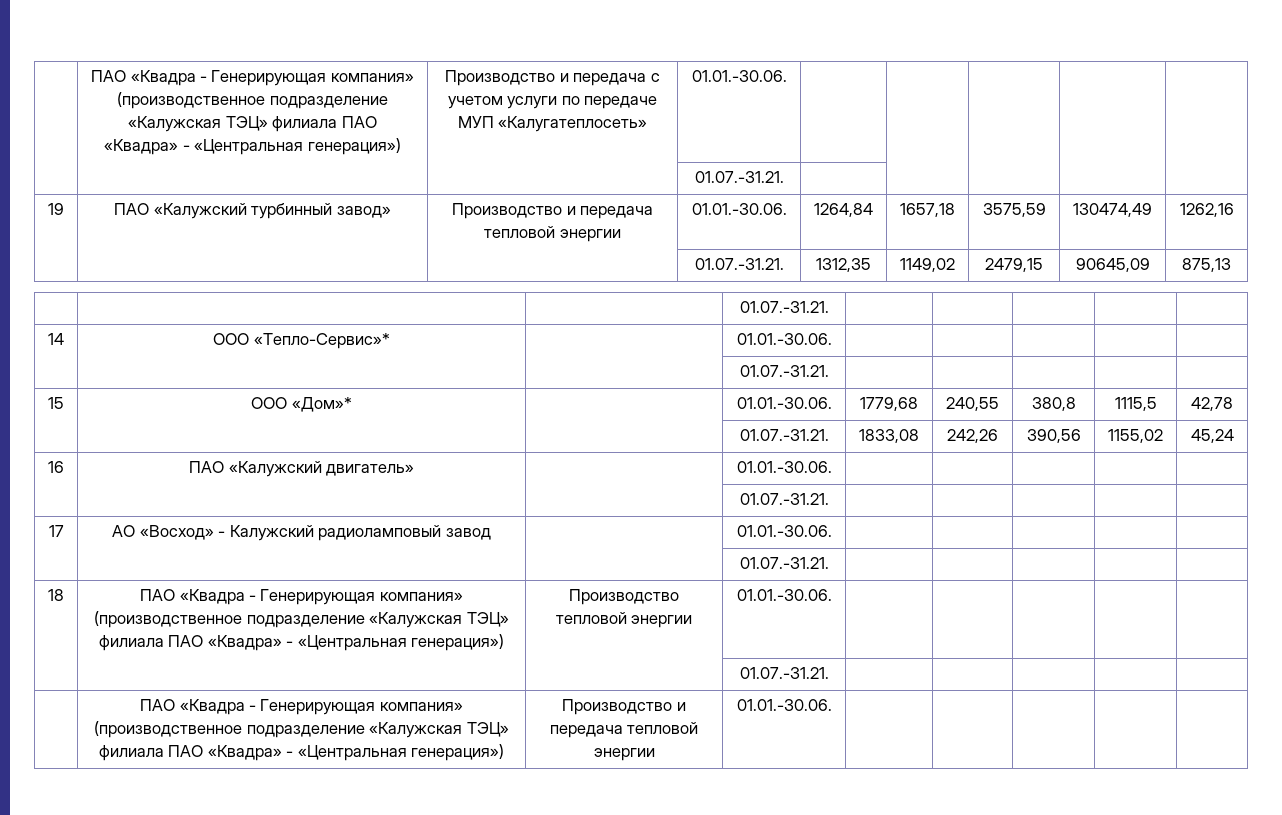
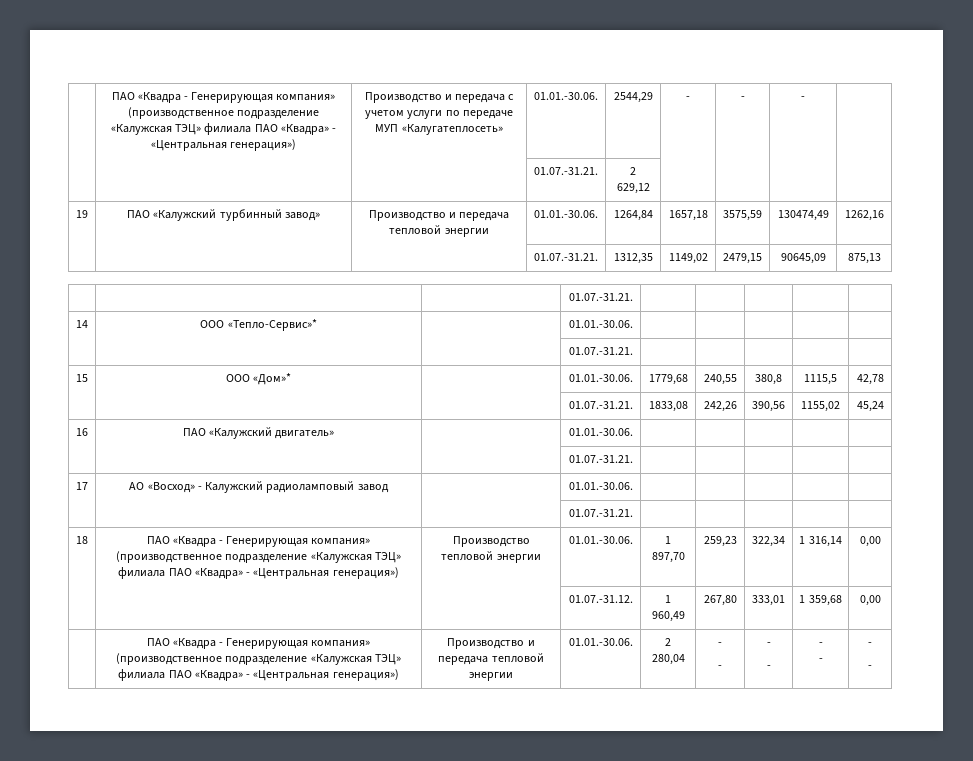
- | ПАО «Квадра - Генерирующая компания» (производственное подразделение «Калужская ТЭЦ» филиала ПАО «Квадра» - «Центральная генерация») | Производство и передача с учетом услуги по передаче МУП «Калугатеплосеть» | 01.01.-30.06. | | | | |
- | | | 01.07.-31.21. | | | | |
+ | ПАО «Квадра - Генерирующая компания» (производственное подразделение «Калужская ТЭЦ» филиала ПАО «Квадра» - «Центральная генерация») | Производство и передача с учетом услуги по передаче МУП «Калугатеплосеть» | 01.01.-30.06. | 2544,29 | - | - | - |
+ | | | 01.07.-31.21. | 2 629,12 | | | |
- 18 | ПАО «Квадра - Генерирующая компания» (производственное подразделение «Калужская ТЭЦ» филиала ПАО «Квадра» - «Центральная генерация») | Производство тепловой энергии | 01.01.-30.06. | | | | |
- | | | 01.07.-31.21. | | | | |
+ 18 | ПАО «Квадра - Генерирующая компания» (производственное подразделение «Калужская ТЭЦ» филиала ПАО «Квадра» - «Центральная генерация») | Производство тепловой энергии | 01.01.-30.06. | 1 897,70 | 259,23 | 322,34 | 1 316,14 | 0,00
+ | | | 01.07.-31.12. | 1 960,49 | 267,80 | 333,01 | 1 359,68 | 0,00
- | ПАО «Квадра - Генерирующая компания» (производственное подразделение «Калужская ТЭЦ» филиала ПАО «Квадра» - «Центральная генерация») | Производство и передача тепловой энергии | 01.01.-30.06. | | | | |
+ | ПАО «Квадра - Генерирующая компания» (производственное подразделение «Калужская ТЭЦ» филиала ПАО «Квадра» - «Центральная генерация») | Производство и передача тепловой энергии | 01.01.-30.06. | 2 280,04 | -
+ - | -
+ - | -
+ - | -
+ -

